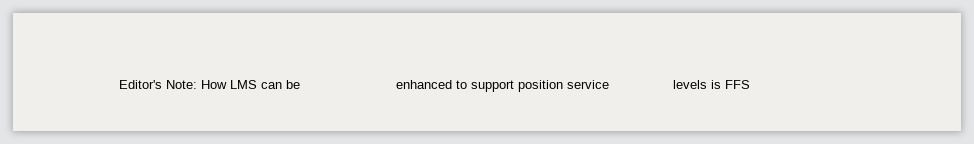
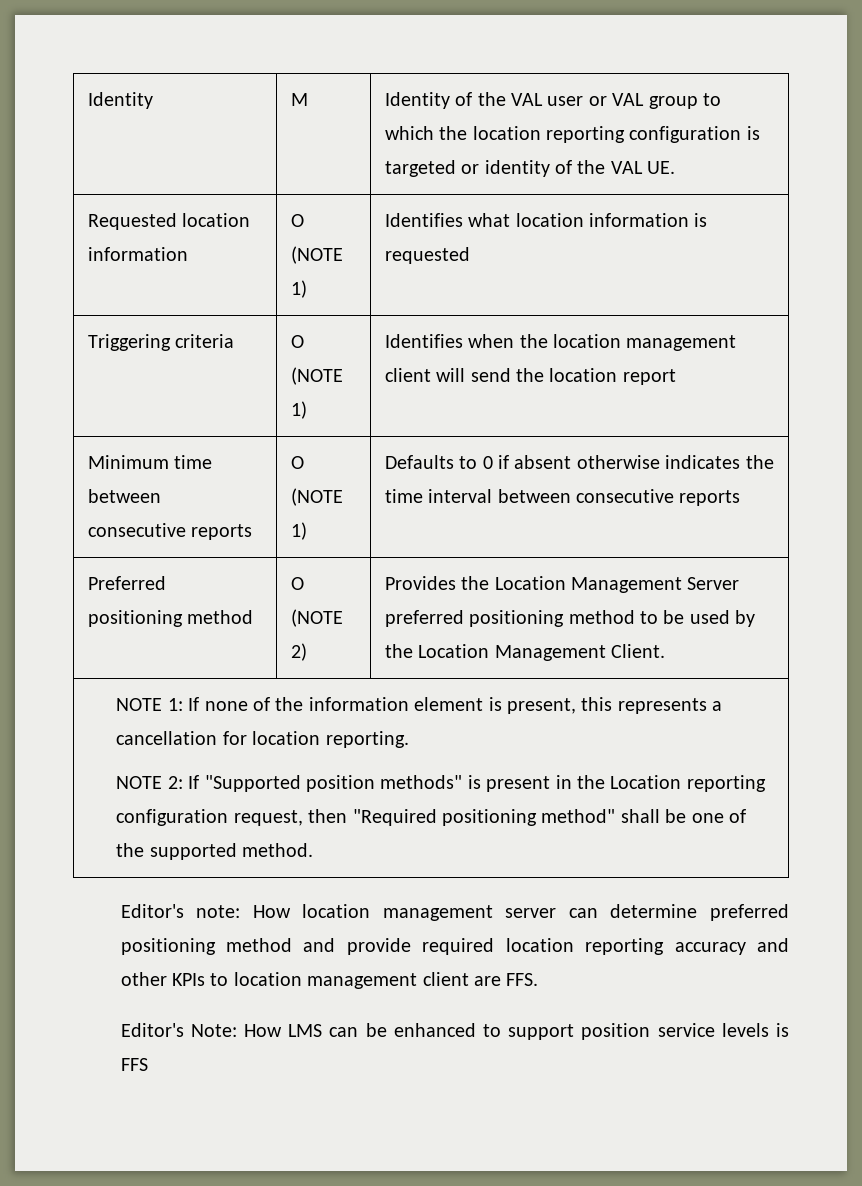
+ Identity | M | Identity of the VAL user or VAL group to which the location reporting configuration is targeted or identity of the VAL UE.
+ Requested location information | O (NOTE 1) | Identifies what location information is requested
+ Triggering criteria | O (NOTE 1) | Identifies when the location management client will send the location report
+ Minimum time between consecutive reports | O (NOTE 1) | Defaults to 0 if absent otherwise indicates the time interval between consecutive reports
+ Preferred positioning method | O (NOTE 2) | Provides the Location Management Server preferred positioning method to be used by the Location Management Client.
+ NOTE 1: If none of the information element is present, this represents a cancellation for location reporting.
+ NOTE 2: If "Supported position methods" is present in the Location reporting configuration request, then "Required positioning method" shall be one of the supported method.
+ Editor's note: How location management server can determine preferred positioning method and provide required location reporting accuracy and other KPIs to location management client are FFS.

